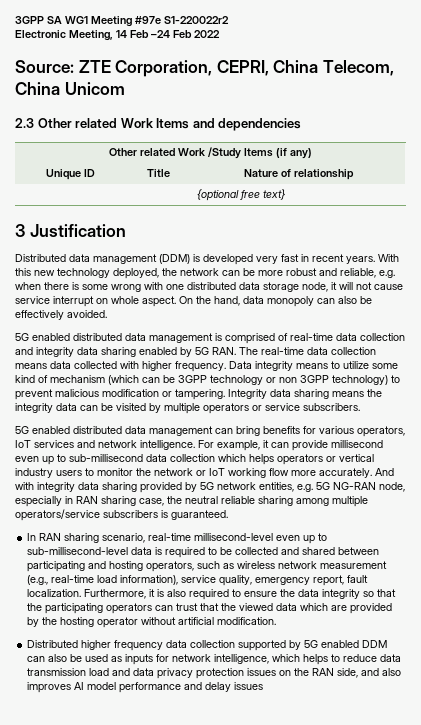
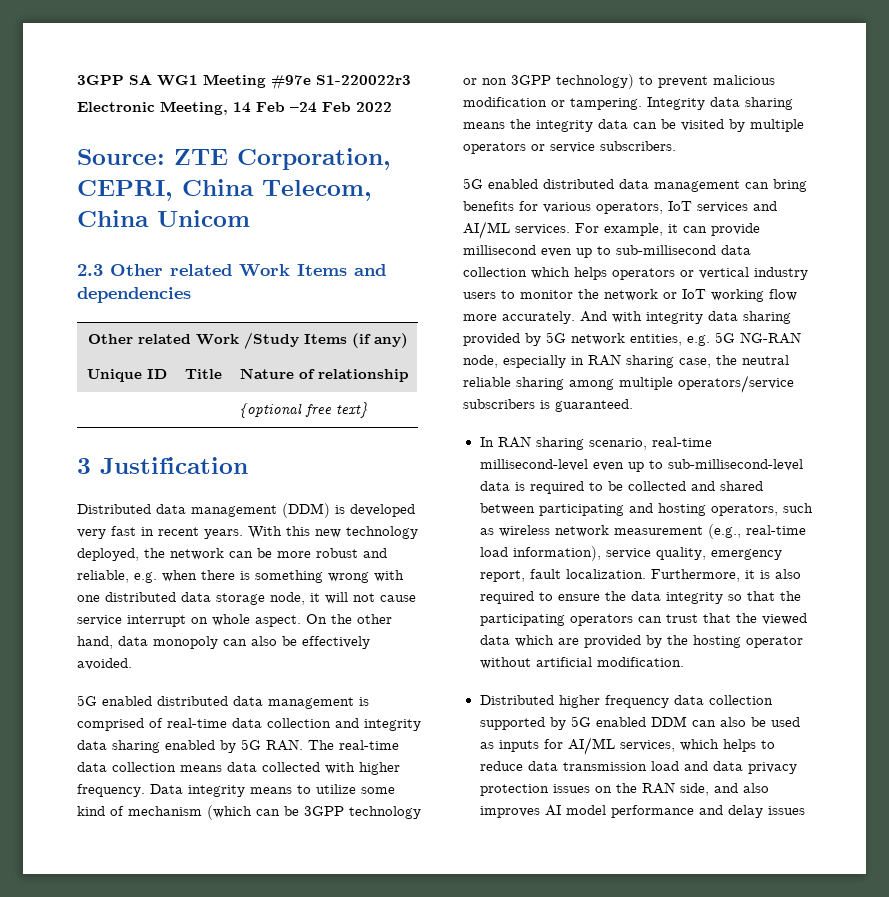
- 3GPP SA WG1 Meeting #97e S1-220022r2
+ 3GPP SA WG1 Meeting #97e S1-220022r3
- With this new technology deployed, the network can be more robust and reliable, e.g. when there is some wrong with one distributed data storage node, it will not cause service interrupt on whole aspect.
+ With this new technology deployed, the network can be more robust and reliable, e.g. when there is something wrong with one distributed data storage node, it will not cause service interrupt on whole aspect.
- On the hand, data monopoly can also be effectively avoided.
+ On the other hand, data monopoly can also be effectively avoided.
- 5G enabled distributed data management can bring benefits for various operators, IoT services and network intelligence.
+ 5G enabled distributed data management can bring benefits for various operators, IoT services and AI/ML services.
- Distributed higher frequency data collection supported by 5G enabled DDM can also be used as inputs for network intelligence, which helps to reduce data transmission load and data privacy protection issues on the RAN side, and also improves AI model performance and delay issues
+ Distributed higher frequency data collection supported by 5G enabled DDM can also be used as inputs for AI/ML services, which helps to reduce data transmission load and data privacy protection issues on the RAN side, and also improves AI model performance and delay issues

